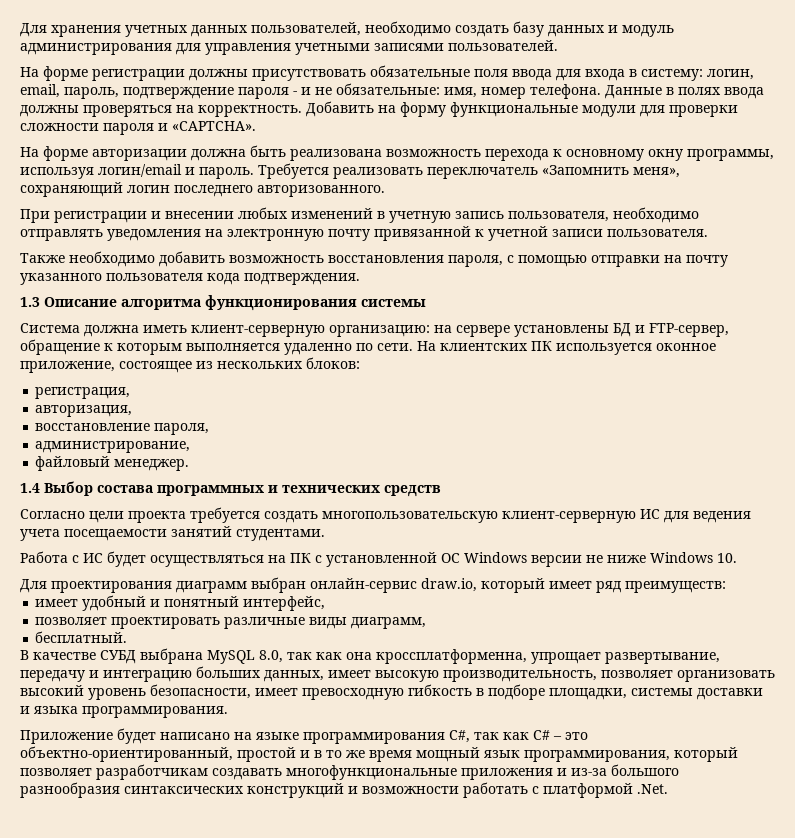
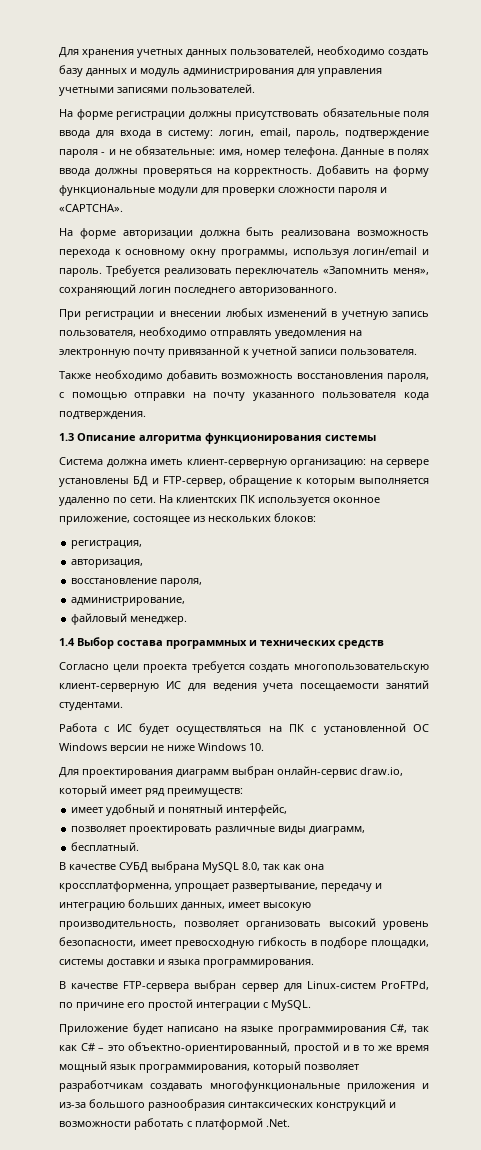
+ В качестве FTP-сервера выбран сервер для Linux-систем ProFTPd, по причине его простой интеграции с MySQL.

